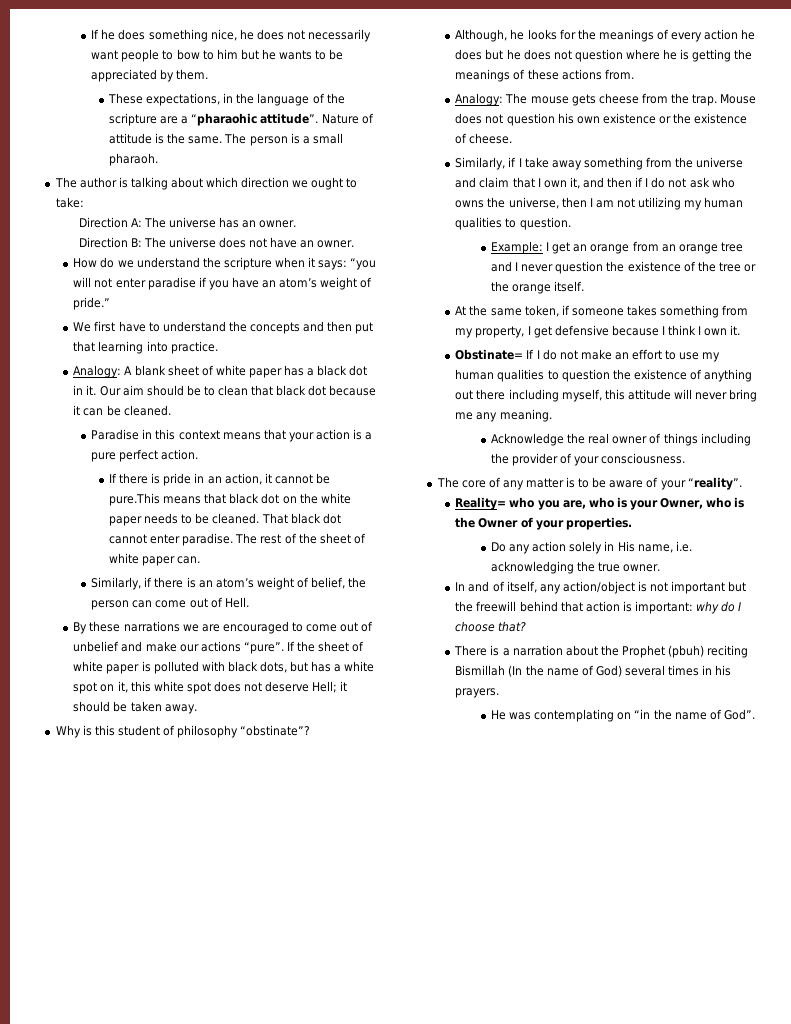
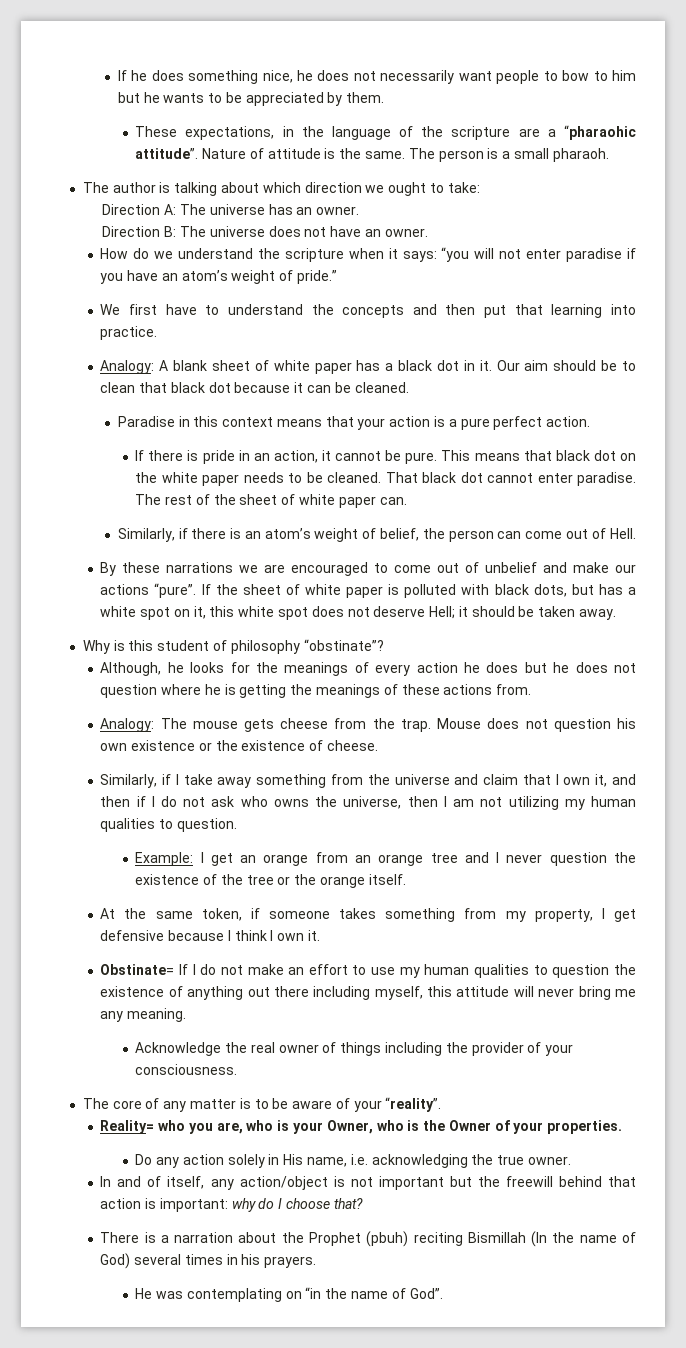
- If there is pride in an action, it cannot be pure.This means that black dot on the white paper needs to be cleaned.
+ If there is pride in an action, it cannot be pure. This means that black dot on the white paper needs to be cleaned.

